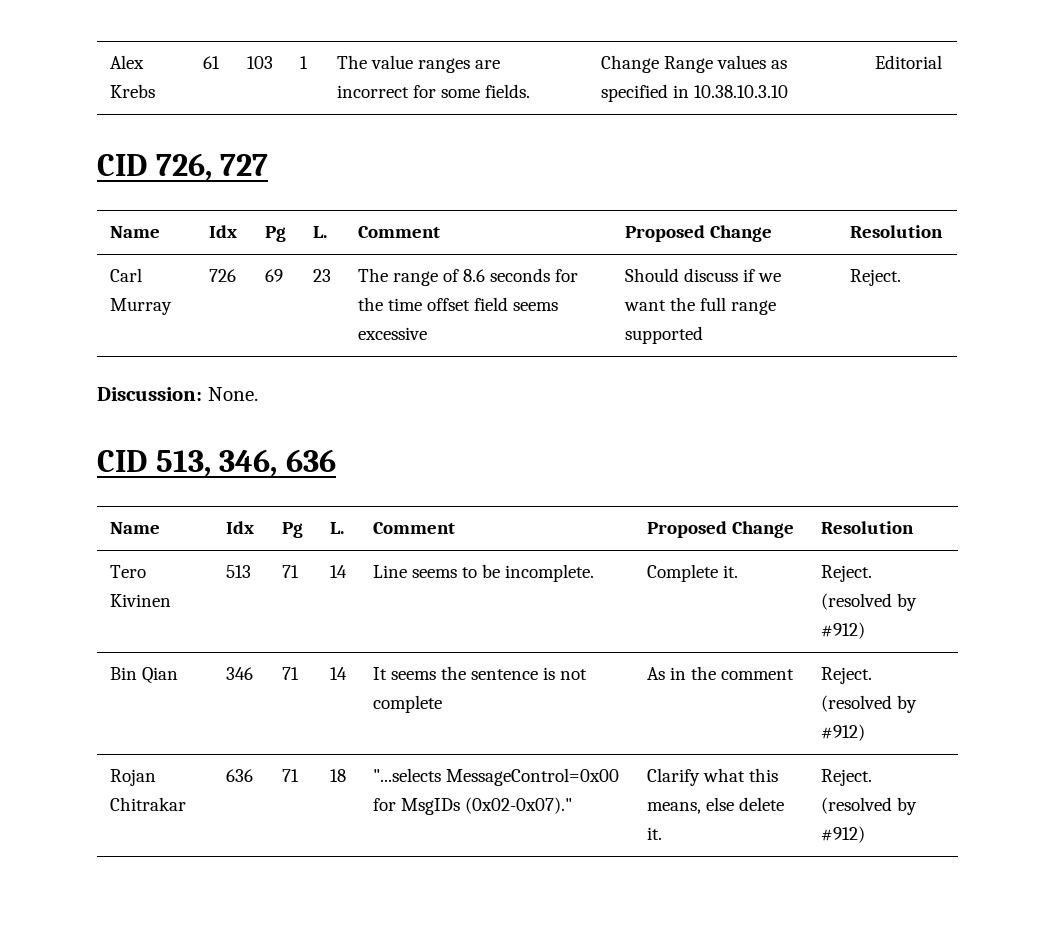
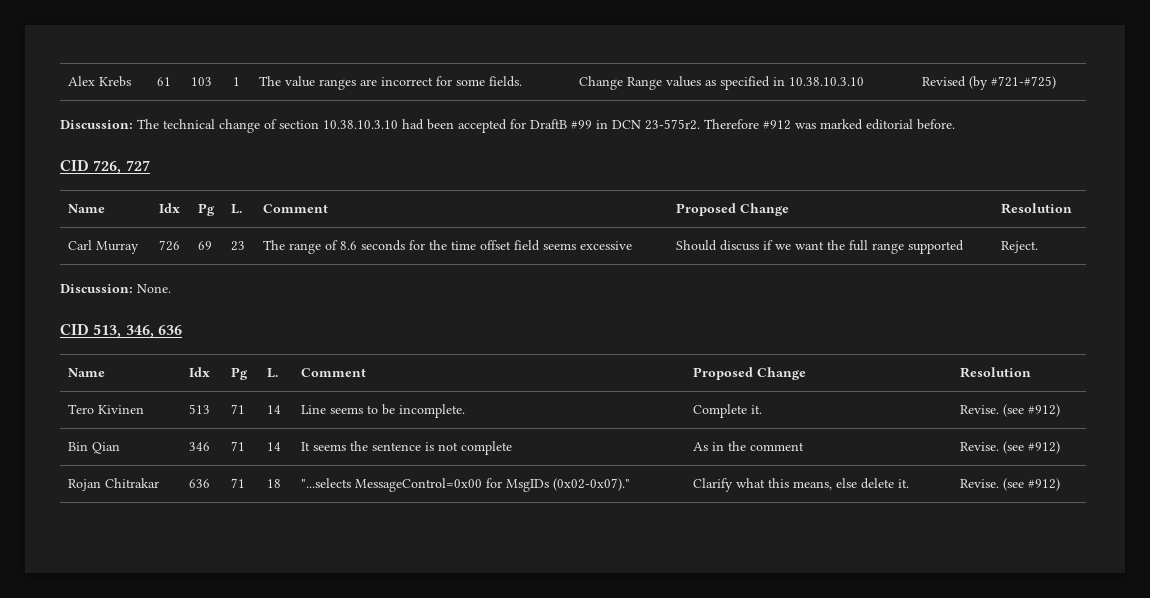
- Alex Krebs | 61 | 103 | 1 | The value ranges are incorrect for some fields. | Change Range values as specified in 10.38.10.3.10 | Editorial
+ Alex Krebs | 61 | 103 | 1 | The value ranges are incorrect for some fields. | Change Range values as specified in 10.38.10.3.10 | Revised (by #721-#725)
+ Discussion: The technical change of section 10.38.10.3.10 had been accepted for DraftB #99 in DCN 23-575r2. Therefore #912 was marked editorial before.
- Tero Kivinen | 513 | 71 | 14 | Line seems to be incomplete. | Complete it. | Reject. (resolved by #912)
+ Tero Kivinen | 513 | 71 | 14 | Line seems to be incomplete. | Complete it. | Revise. (see #912)
- Bin Qian | 346 | 71 | 14 | It seems the sentence is not complete | As in the comment | Reject. (resolved by #912)
+ Bin Qian | 346 | 71 | 14 | It seems the sentence is not complete | As in the comment | Revise. (see #912)
- Rojan Chitrakar | 636 | 71 | 18 | "...selects MessageControl=0x00 for MsgIDs (0x02-0x07)." | Clarify what this means, else delete it. | Reject. (resolved by #912)
+ Rojan Chitrakar | 636 | 71 | 18 | "...selects MessageControl=0x00 for MsgIDs (0x02-0x07)." | Clarify what this means, else delete it. | Revise. (see #912)

